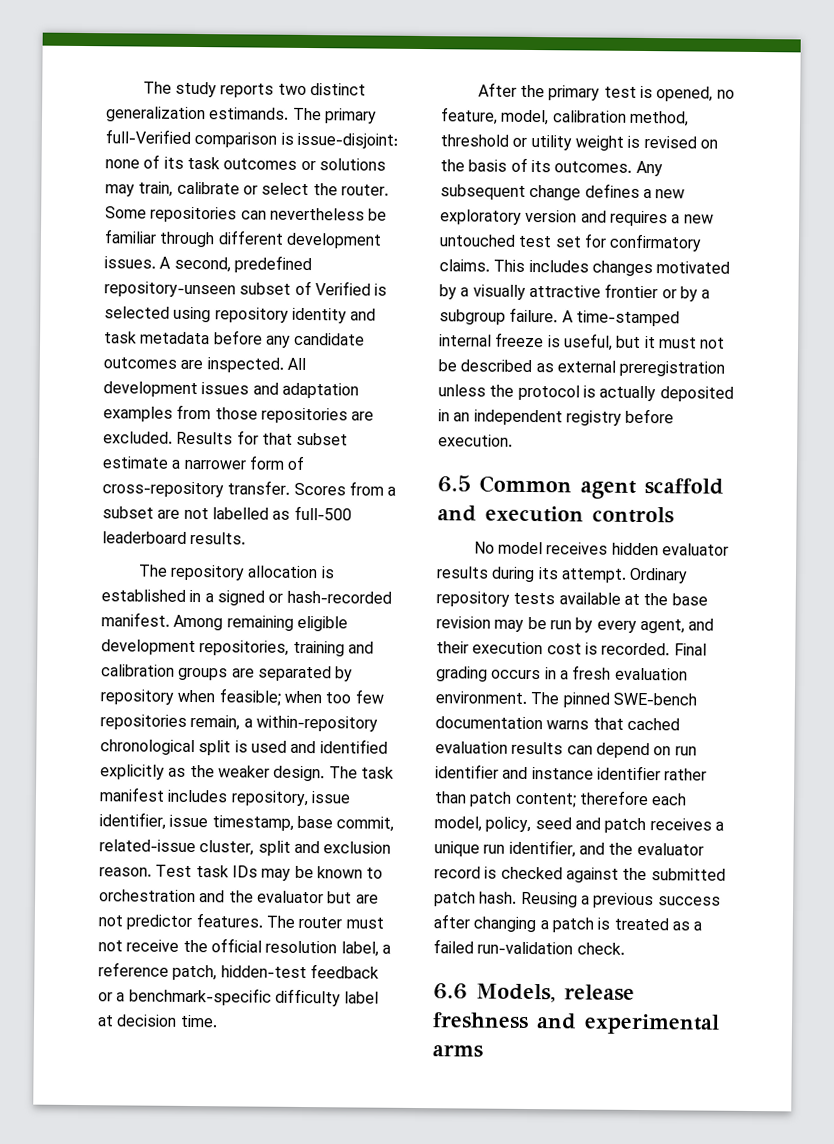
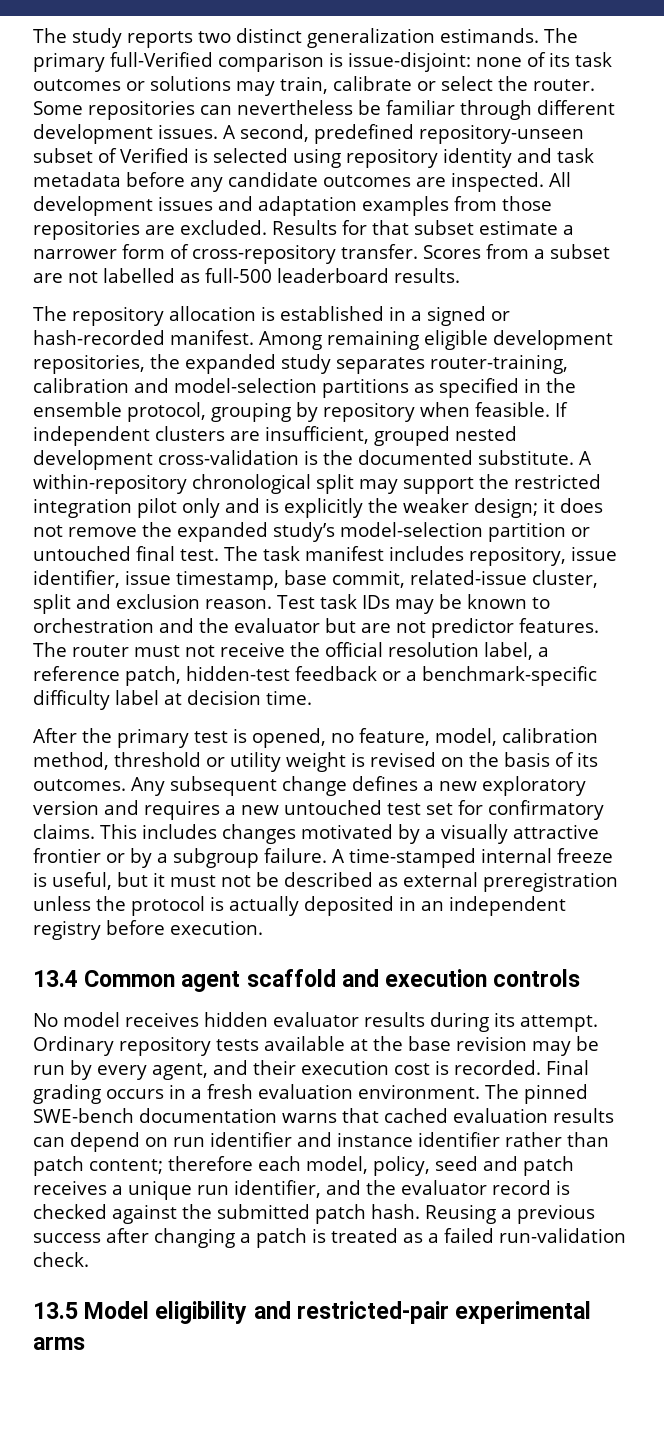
- Among remaining eligible development repositories, training and calibration groups are separated by repository when feasible; when too few repositories remain, a within-repository chronological split is used and identified explicitly as the weaker design.
+ Among remaining eligible development repositories, the expanded study separates router-training, calibration and model-selection partitions as specified in the ensemble protocol, grouping by repository when feasible. If independent clusters are insufficient, grouped nested development cross-validation is the documented substitute. A within-repository chronological split may support the restricted integration pilot only and is explicitly the weaker design; it does not remove the expanded study’s model-selection partition or untouched final test.
- 6.5 Common agent scaffold and execution controls
+ 13.4 Common agent scaffold and execution controls
- 6.6 Models, release freshness and experimental arms
+ 13.5 Model eligibility and restricted-pair experimental arms

